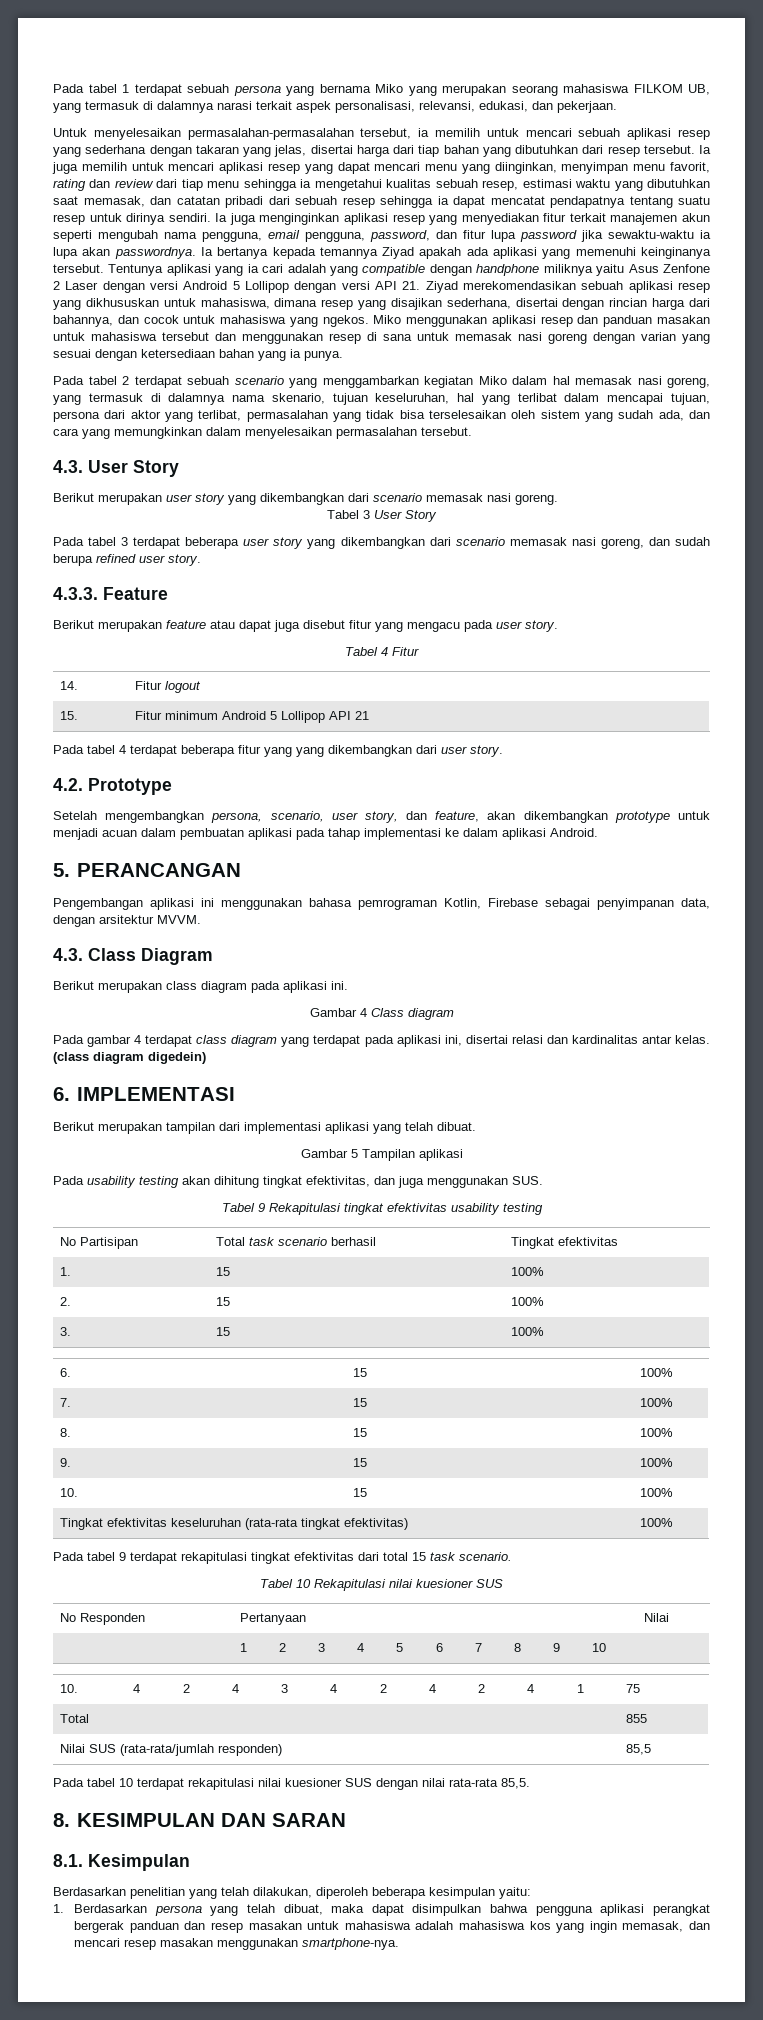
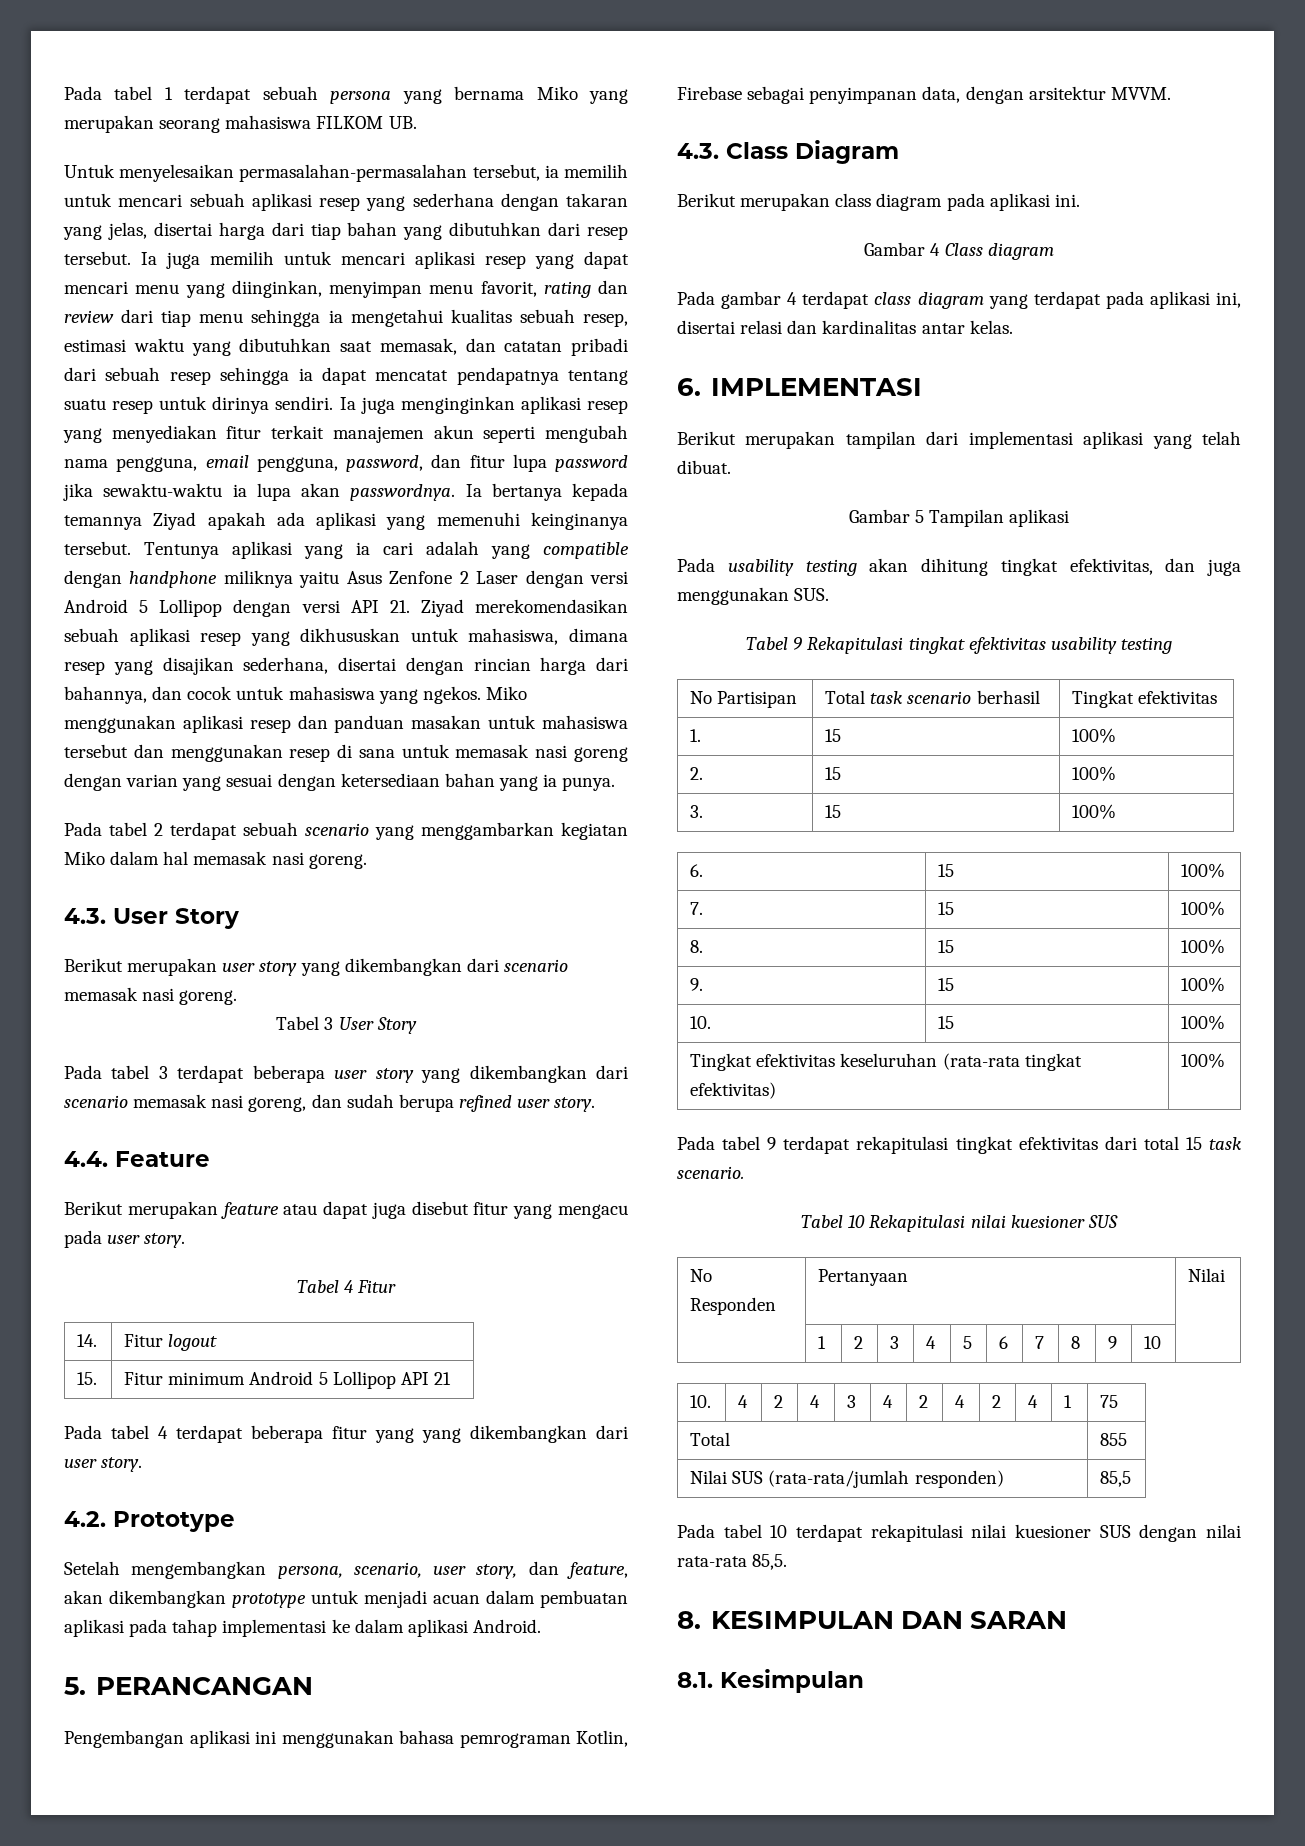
- Pada tabel 1 terdapat sebuah persona yang bernama Miko yang merupakan seorang mahasiswa FILKOM UB, yang termasuk di dalamnya narasi terkait aspek personalisasi, relevansi, edukasi, dan pekerjaan.
+ Pada tabel 1 terdapat sebuah persona yang bernama Miko yang merupakan seorang mahasiswa FILKOM UB.
- Pada tabel 2 terdapat sebuah scenario yang menggambarkan kegiatan Miko dalam hal memasak nasi goreng, yang termasuk di dalamnya nama skenario, tujuan keseluruhan, hal yang terlibat dalam mencapai tujuan, persona dari aktor yang terlibat, permasalahan yang tidak bisa terselesaikan oleh sistem yang sudah ada, dan cara yang memungkinkan dalam menyelesaikan permasalahan tersebut.
+ Pada tabel 2 terdapat sebuah scenario yang menggambarkan kegiatan Miko dalam hal memasak nasi goreng.
- 4.3.3. Feature
+ 4.4. Feature
- (class diagram digedein)
- Berdasarkan penelitian yang telah dilakukan, diperoleh beberapa kesimpulan yaitu:
- 1. Berdasarkan persona yang telah dibuat, maka dapat disimpulkan bahwa pengguna aplikasi perangkat bergerak panduan dan resep masakan untuk mahasiswa adalah mahasiswa kos yang ingin memasak, dan mencari resep masakan menggunakan smartphone-nya.

